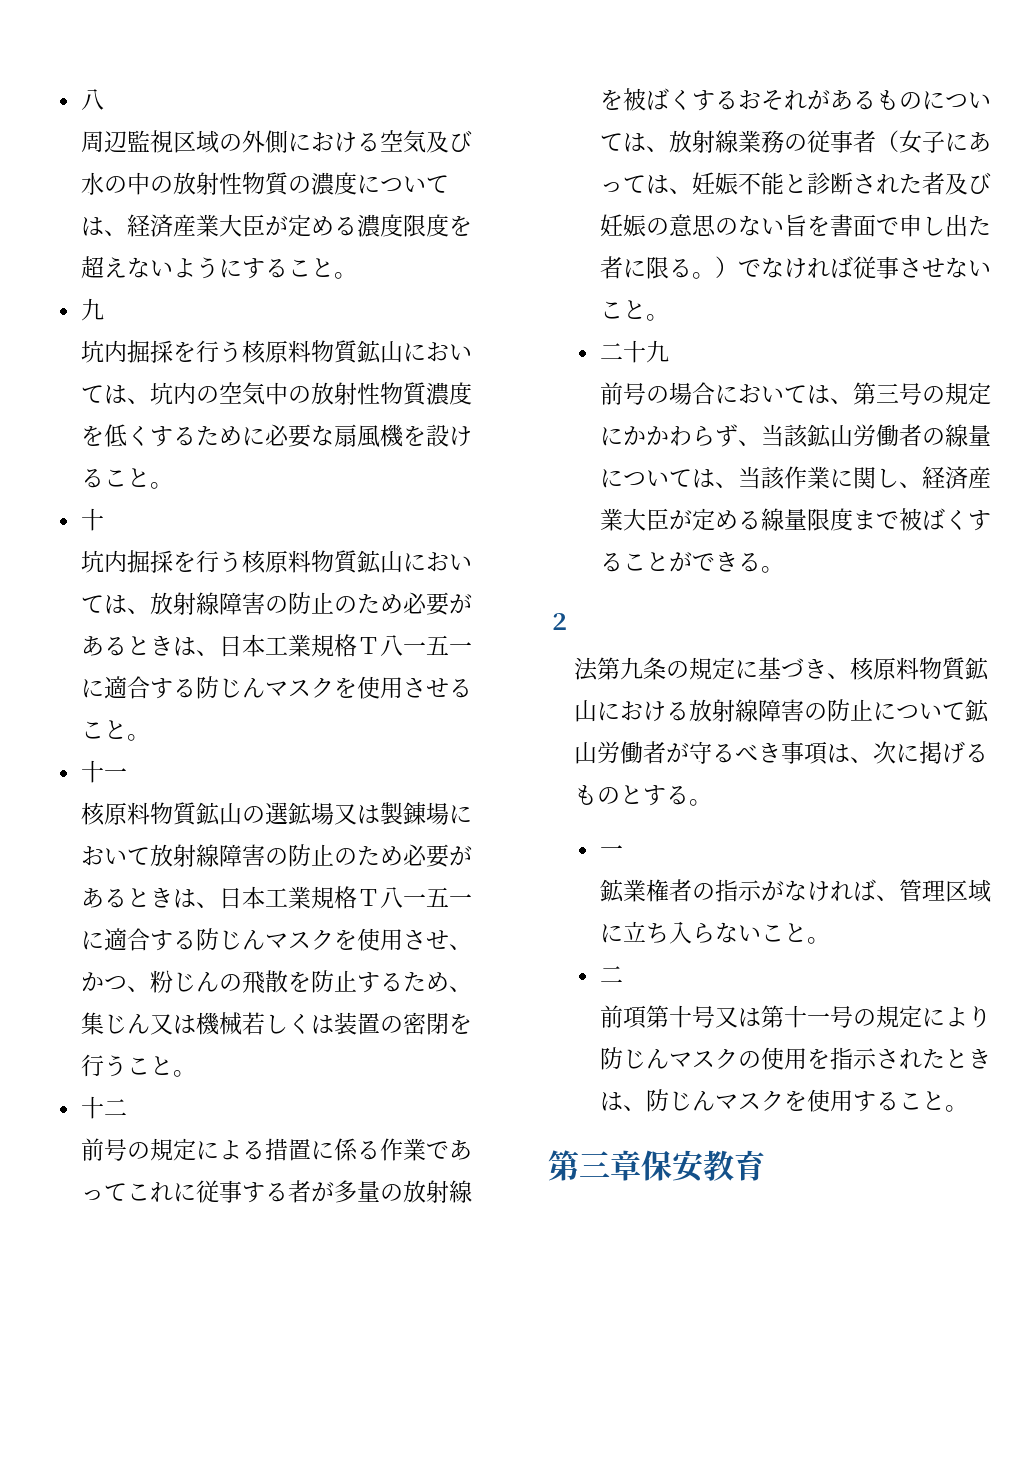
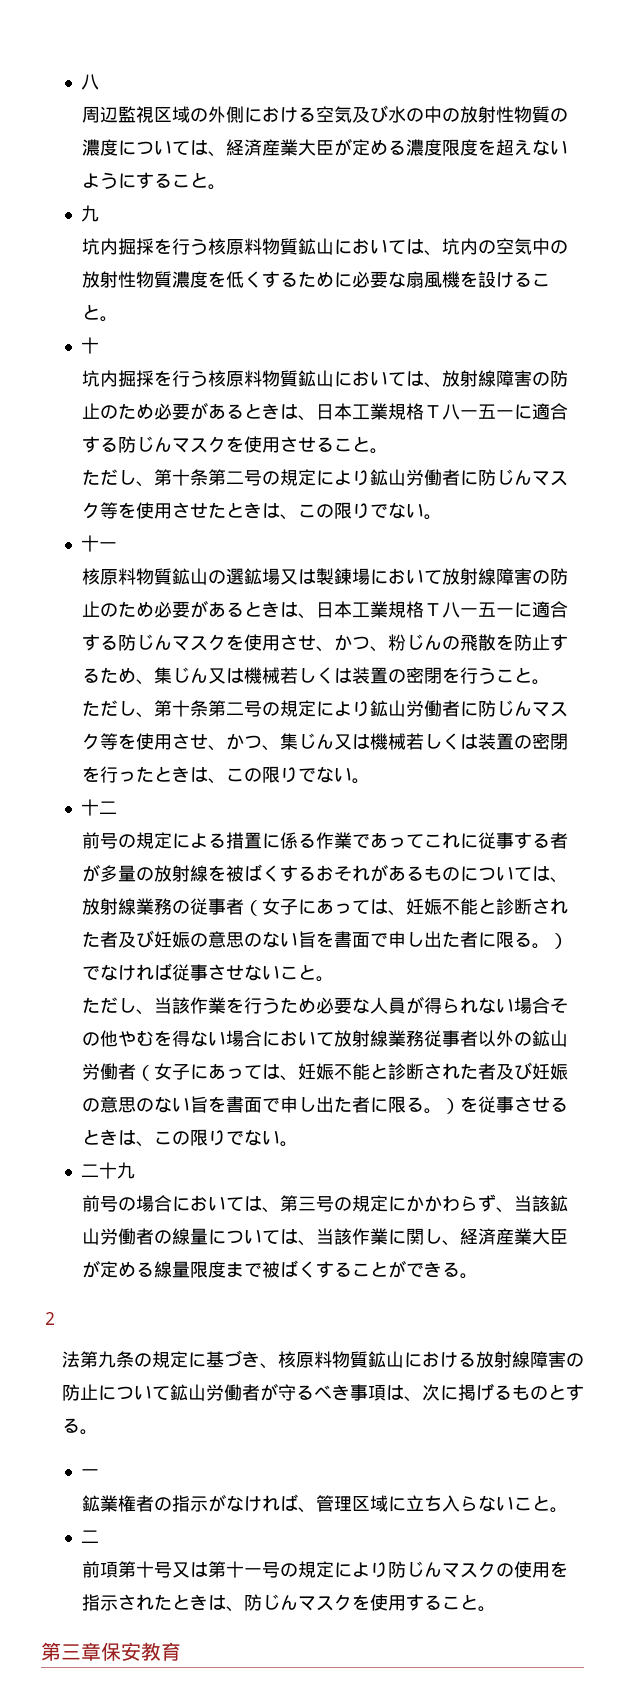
+ ただし、第十条第二号の規定により鉱山労働者に防じんマスク等を使用させたときは、この限りでない。
+ ただし、第十条第二号の規定により鉱山労働者に防じんマスク等を使用させ、かつ、集じん又は機械若しくは装置の密閉を行ったときは、この限りでない。
+ ただし、当該作業を行うため必要な人員が得られない場合その他やむを得ない場合において放射線業務従事者以外の鉱山労働者（女子にあっては、妊娠不能と診断された者及び妊娠の意思のない旨を書面で申し出た者に限る。）を従事させるときは、この限りでない。

